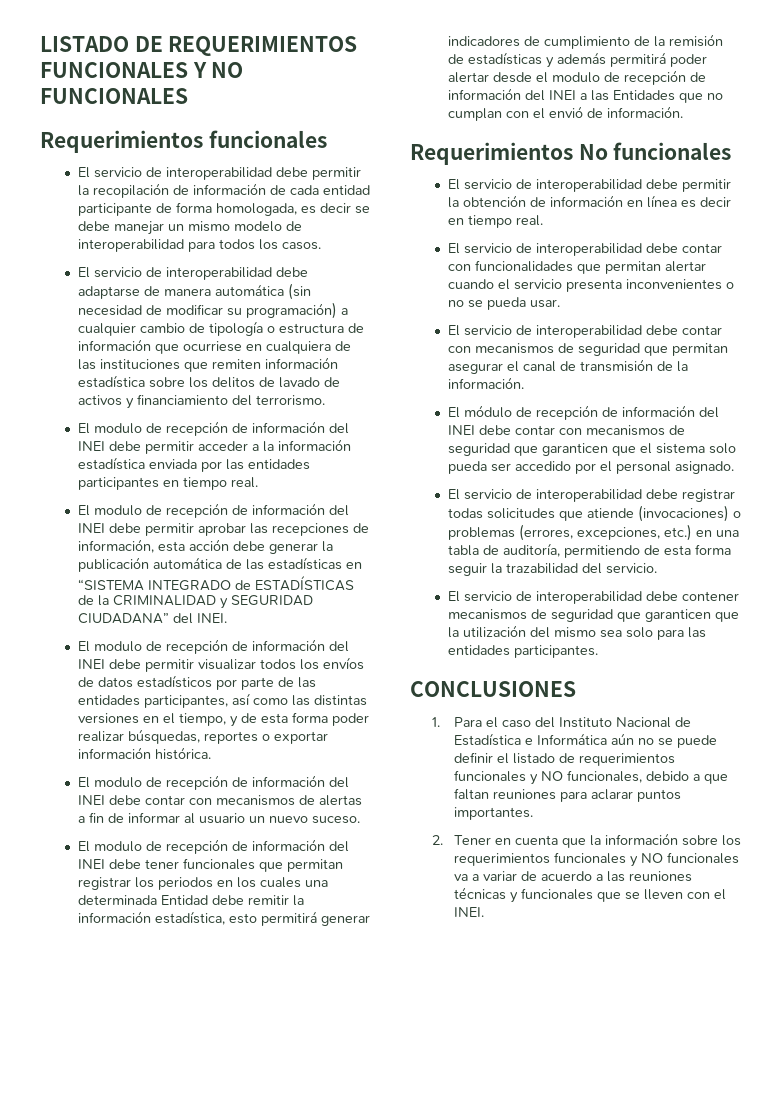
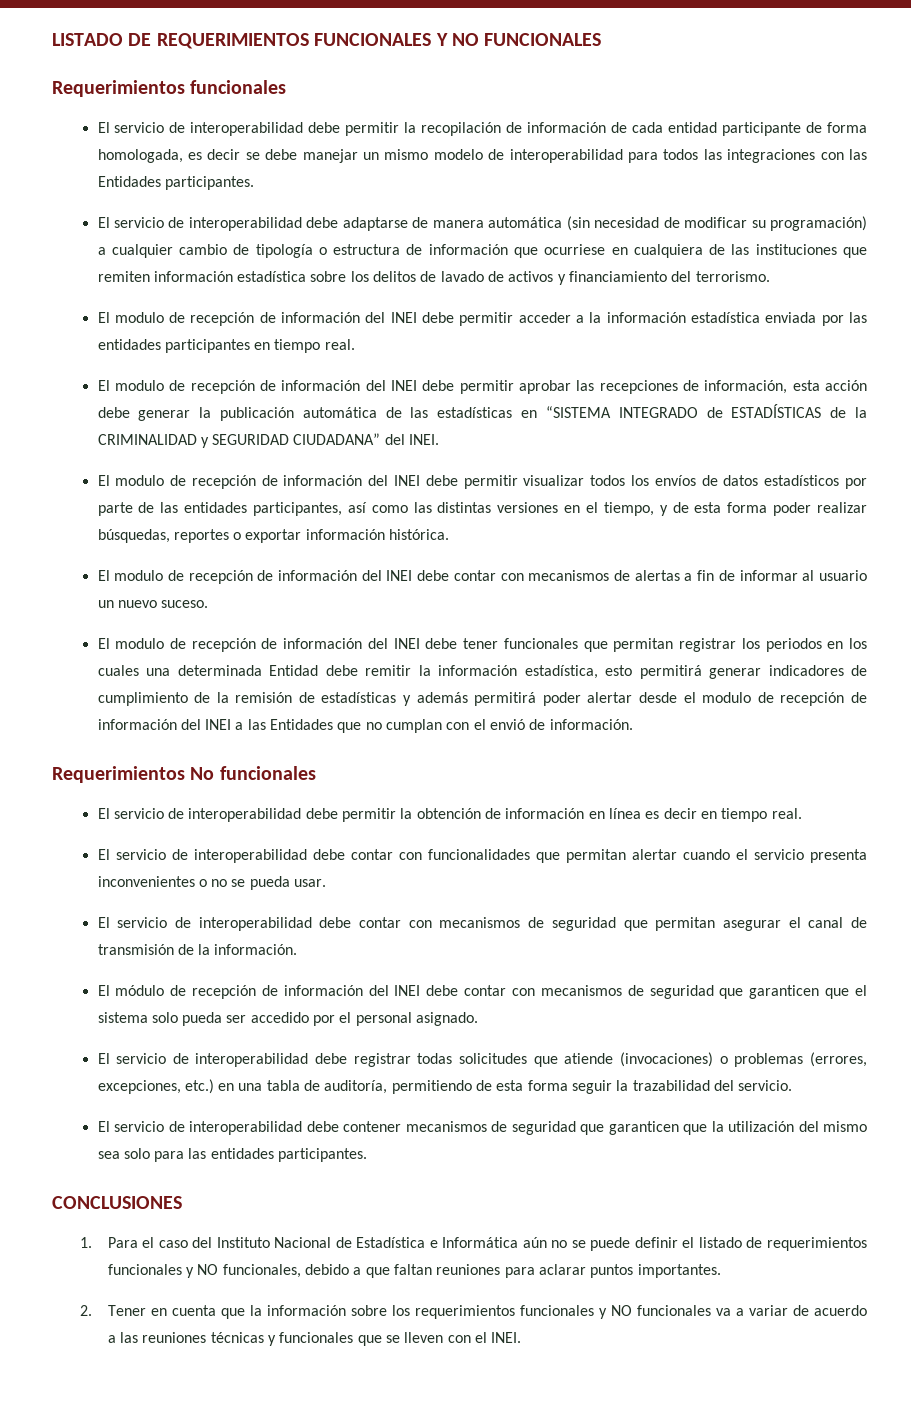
- El servicio de interoperabilidad debe permitir la recopilación de información de cada entidad participante de forma homologada, es decir se debe manejar un mismo modelo de interoperabilidad para todos los casos.
+ El servicio de interoperabilidad debe permitir la recopilación de información de cada entidad participante de forma homologada, es decir se debe manejar un mismo modelo de interoperabilidad para todos las integraciones con las Entidades participantes.

